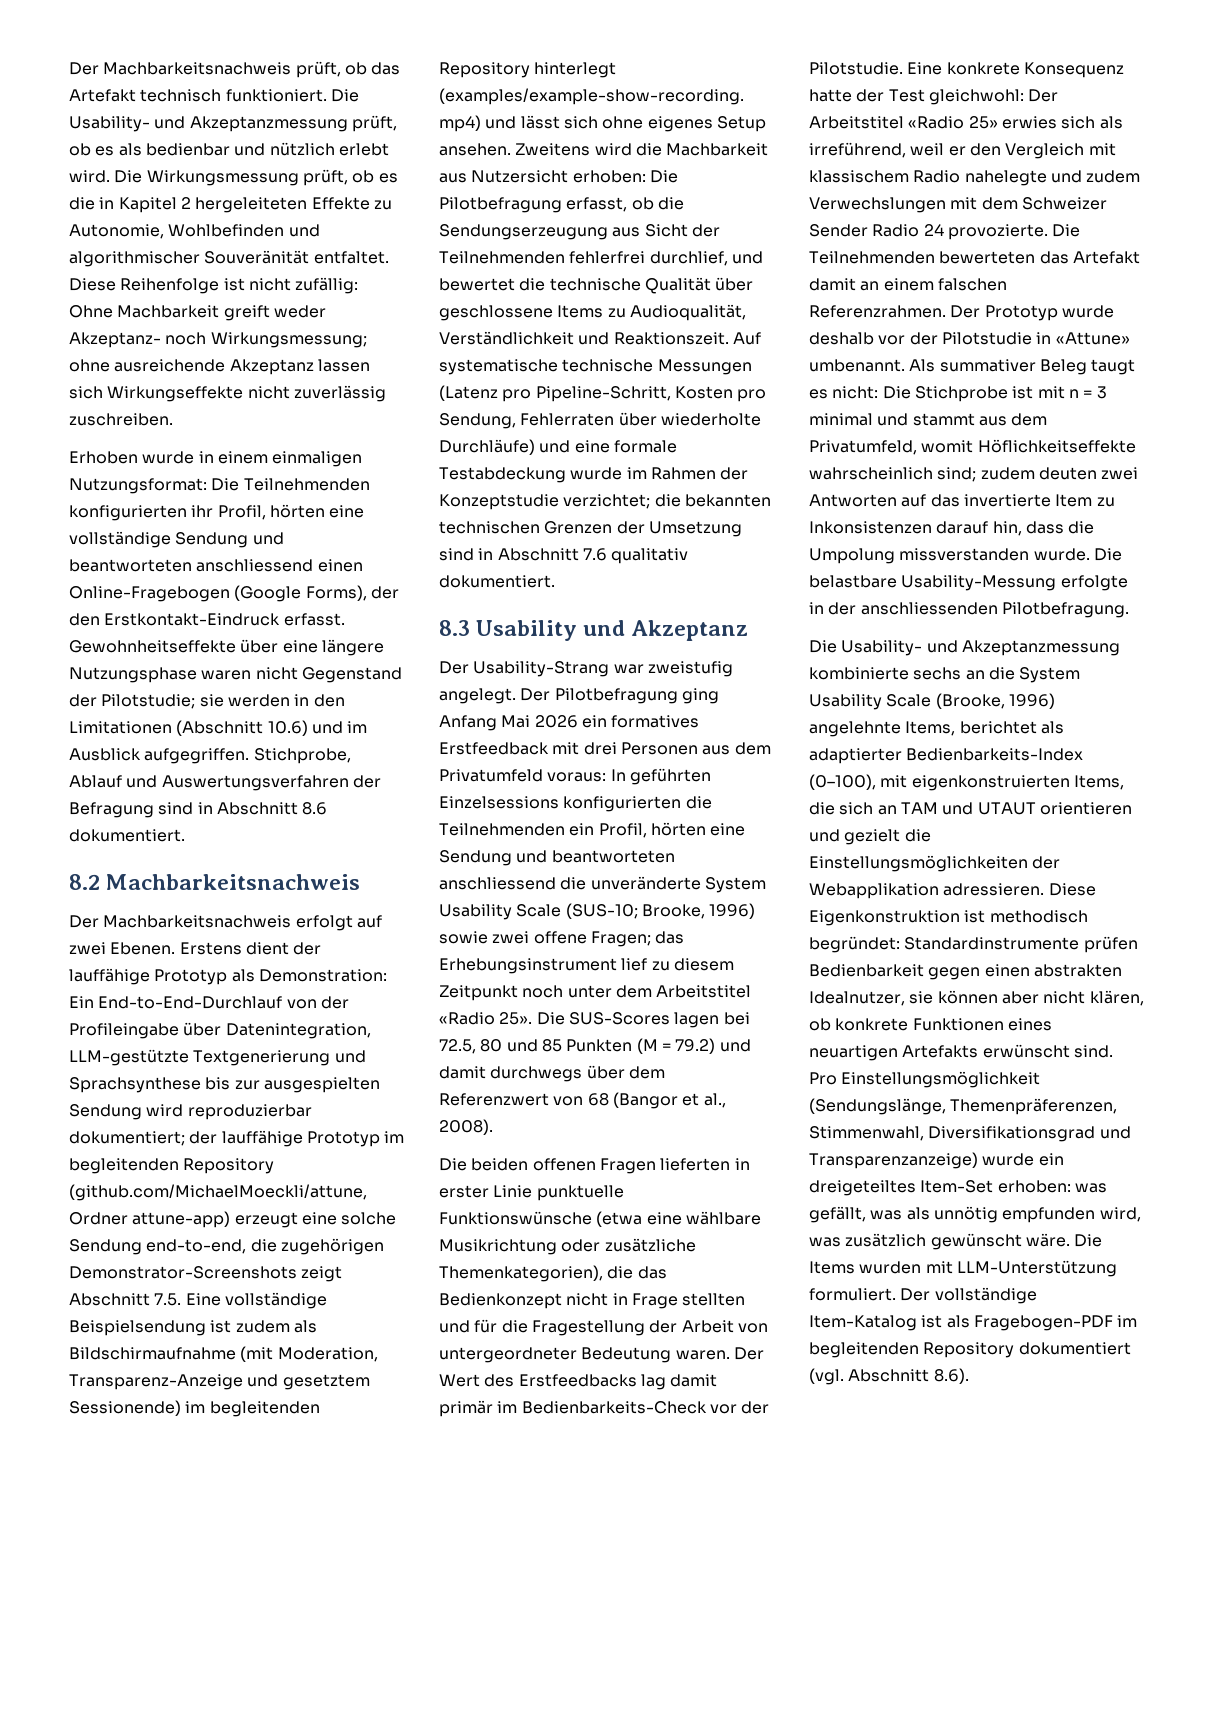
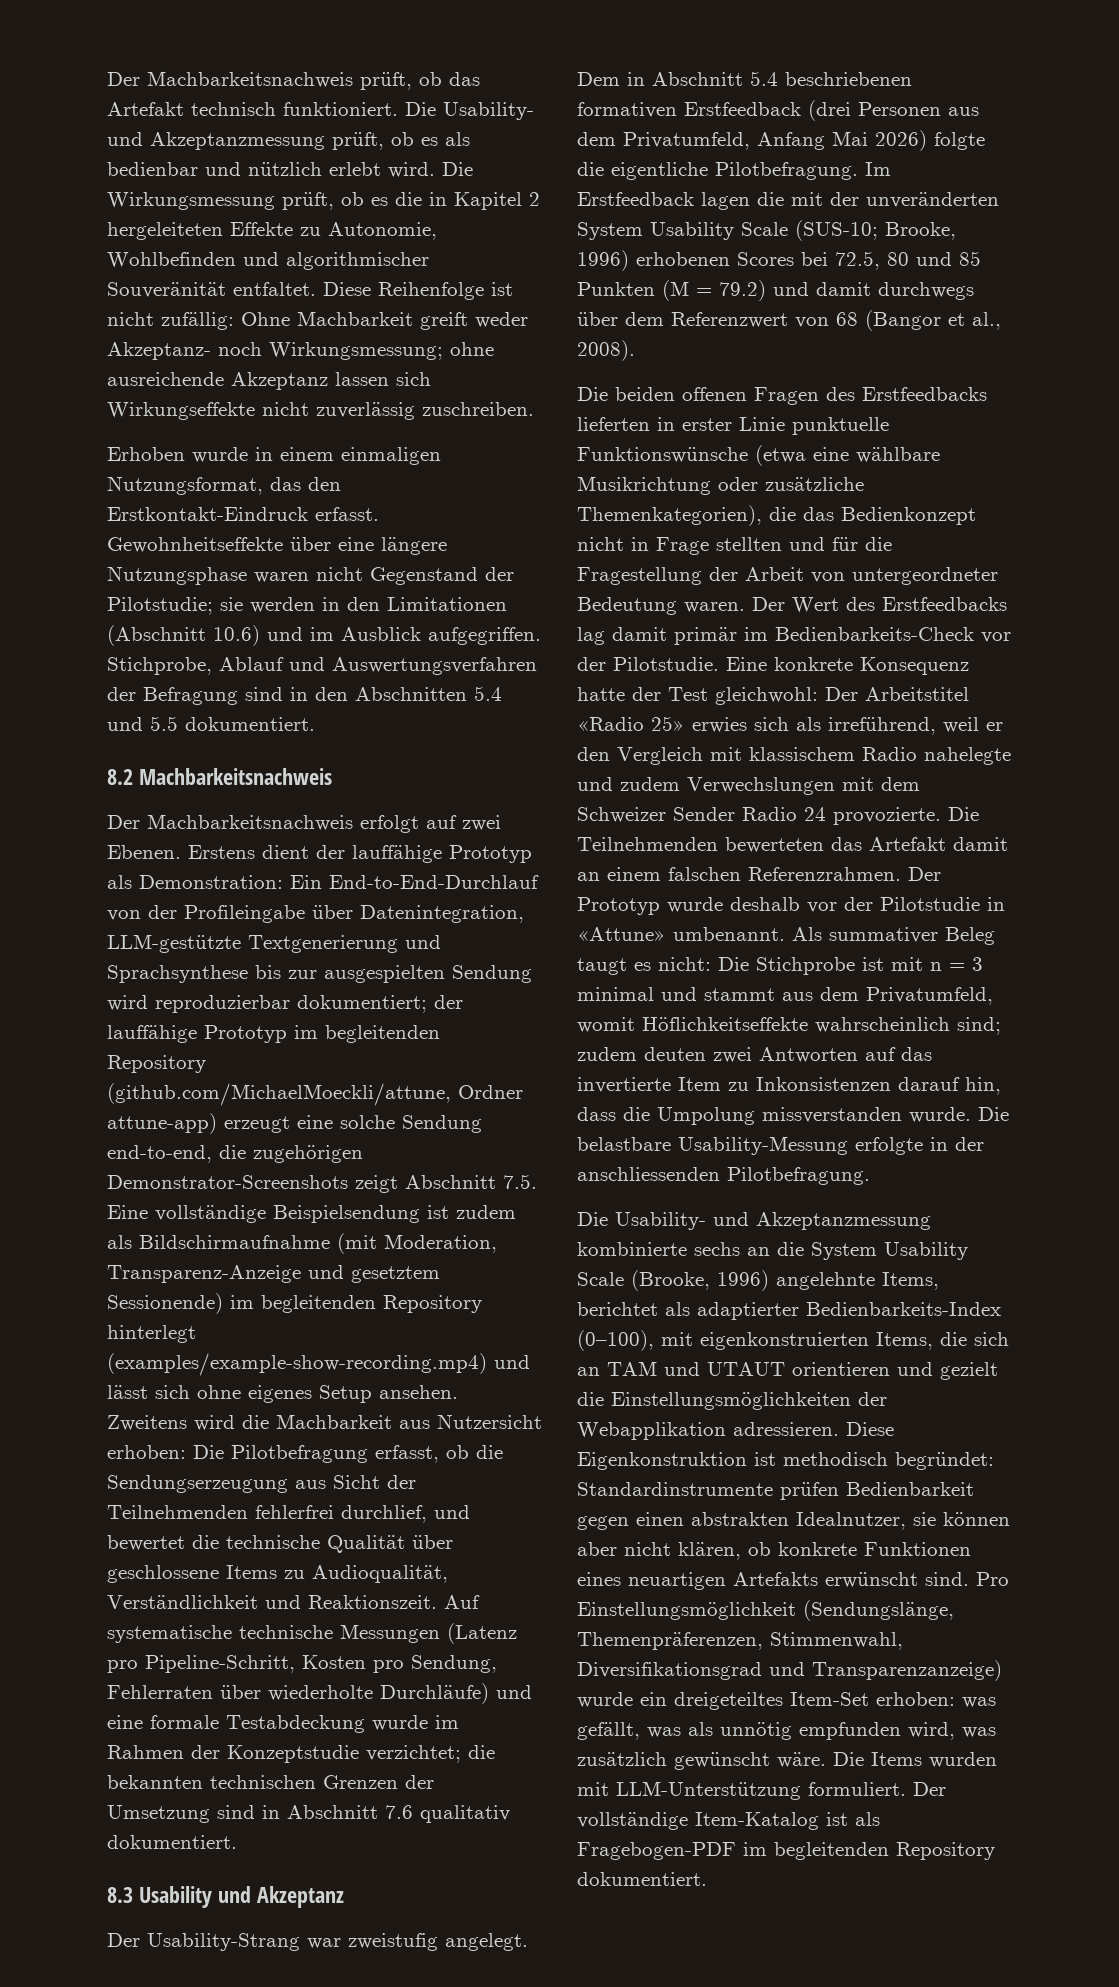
- Erhoben wurde in einem einmaligen Nutzungsformat: Die Teilnehmenden konfigurierten ihr Profil, hörten eine vollständige Sendung und beantworteten anschliessend einen Online-Fragebogen (Google Forms), der den Erstkontakt-Eindruck erfasst.
+ Erhoben wurde in einem einmaligen Nutzungsformat, das den Erstkontakt-Eindruck erfasst.
- Stichprobe, Ablauf und Auswertungsverfahren der Befragung sind in Abschnitt 8.6 dokumentiert.
+ Stichprobe, Ablauf und Auswertungsverfahren der Befragung sind in den Abschnitten 5.4 und 5.5 dokumentiert.
- Der Pilotbefragung ging Anfang Mai 2026 ein formatives Erstfeedback mit drei Personen aus dem Privatumfeld voraus: In geführten Einzelsessions konfigurierten die Teilnehmenden ein Profil, hörten eine Sendung und beantworteten anschliessend die unveränderte System Usability Scale (SUS-10; Brooke, 1996) sowie zwei offene Fragen; das Erhebungsinstrument lief zu diesem Zeitpunkt noch unter dem Arbeitstitel «Radio 25». Die SUS-Scores lagen bei 72.5, 80 und 85 Punkten (M = 79.2) und damit durchwegs über dem Referenzwert von 68 (Bangor et al., 2008).
+ Dem in Abschnitt 5.4 beschriebenen formativen Erstfeedback (drei Personen aus dem Privatumfeld, Anfang Mai 2026) folgte die eigentliche Pilotbefragung. Im Erstfeedback lagen die mit der unveränderten System Usability Scale (SUS-10; Brooke, 1996) erhobenen Scores bei 72.5, 80 und 85 Punkten (M = 79.2) und damit durchwegs über dem Referenzwert von 68 (Bangor et al., 2008).
- Die beiden offenen Fragen lieferten in erster Linie punktuelle Funktionswünsche (etwa eine wählbare Musikrichtung oder zusätzliche Themenkategorien), die das Bedienkonzept nicht in Frage stellten und für die Fragestellung der Arbeit von untergeordneter Bedeutung waren.
+ Die beiden offenen Fragen des Erstfeedbacks lieferten in erster Linie punktuelle Funktionswünsche (etwa eine wählbare Musikrichtung oder zusätzliche Themenkategorien), die das Bedienkonzept nicht in Frage stellten und für die Fragestellung der Arbeit von untergeordneter Bedeutung waren.
- Der vollständige Item-Katalog ist als Fragebogen-PDF im begleitenden Repository dokumentiert (vgl. Abschnitt 8.6).
+ Der vollständige Item-Katalog ist als Fragebogen-PDF im begleitenden Repository dokumentiert.

